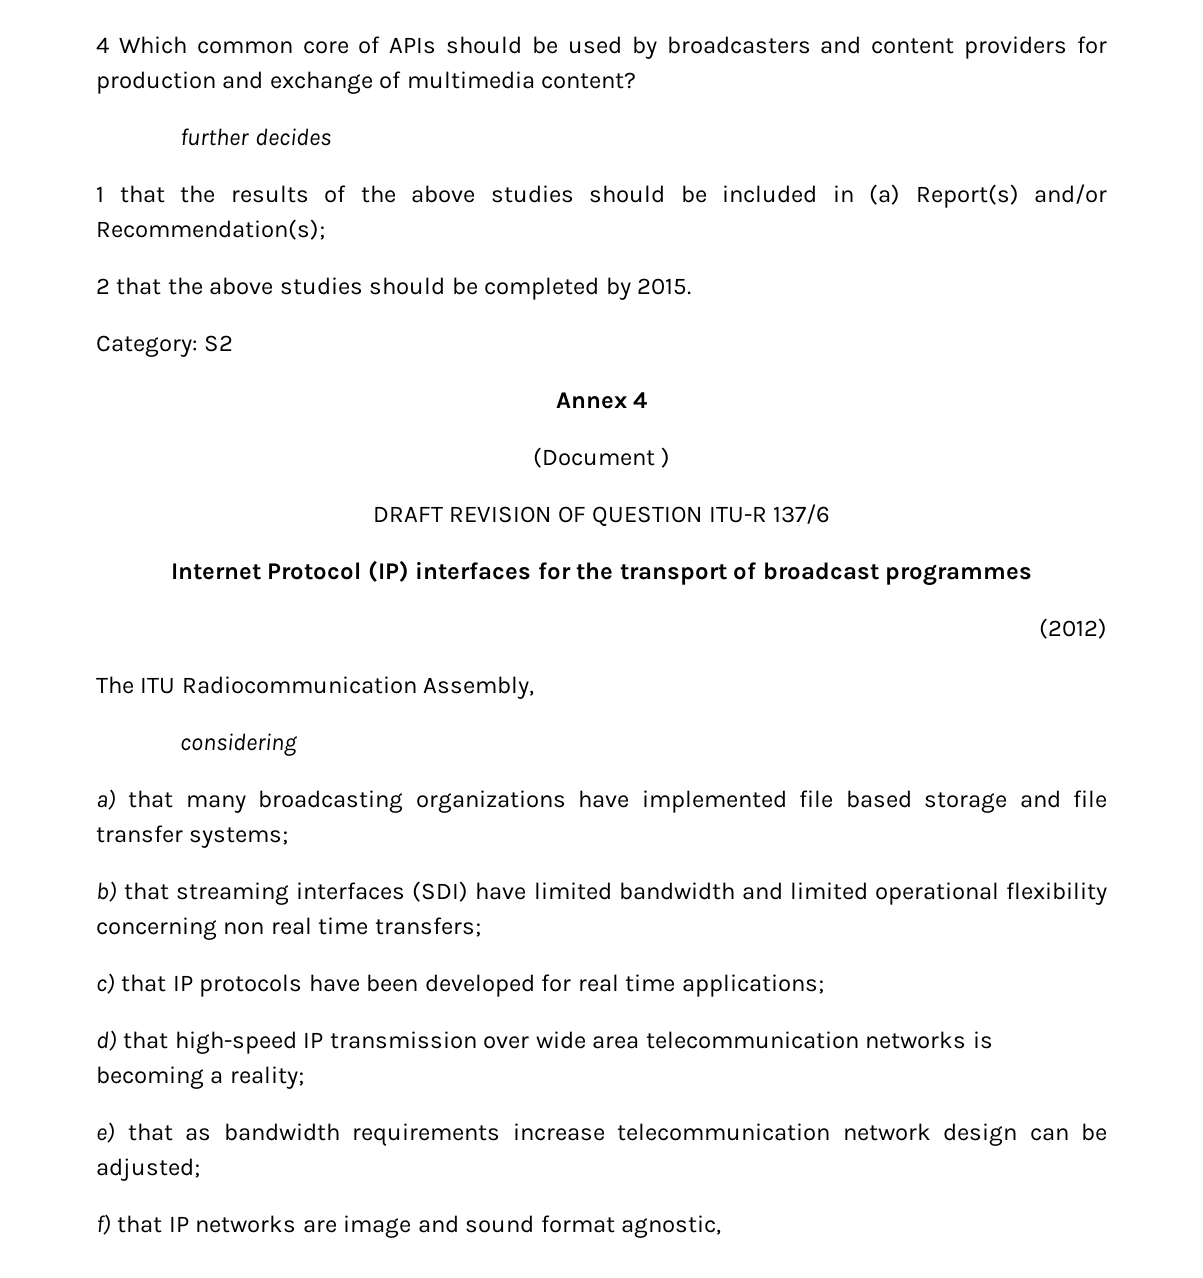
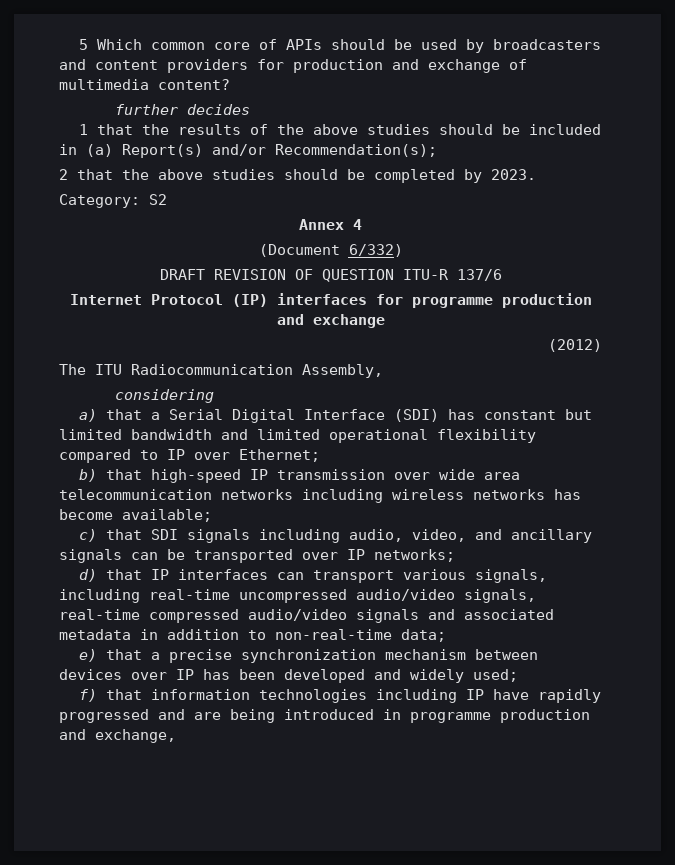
- 4 Which common core of APIs should be used by broadcasters and content providers for production and exchange of multimedia content?
+ 5 Which common core of APIs should be used by broadcasters and content providers for production and exchange of multimedia content?
- 2 that the above studies should be completed by 2015.
+ 2 that the above studies should be completed by 2023.
- (Document )
+ (Document 6/332)
- Internet Protocol (IP) interfaces for the transport of broadcast programmes
+ Internet Protocol (IP) interfaces for programme production and exchange
- a) that many broadcasting organizations have implemented file based storage and file transfer systems;
- b) that streaming interfaces (SDI) have limited bandwidth and limited operational flexibility concerning non real time transfers;
- c) that IP protocols have been developed for real time applications;
- d) that high-speed IP transmission over wide area telecommunication networks is becoming a reality;
- e) that as bandwidth requirements increase telecommunication network design can be adjusted;
- f) that IP networks are image and sound format agnostic,
+ a) that a Serial Digital Interface (SDI) has constant but limited bandwidth and limited operational flexibility compared to IP over Ethernet;
+ b) that high-speed IP transmission over wide area telecommunication networks including wireless networks has become available;
+ c) that SDI signals including audio, video, and ancillary signals can be transported over IP networks;
+ d) that IP interfaces can transport various signals, including real-time uncompressed audio/video signals, real-time compressed audio/video signals and associated metadata in addition to non-real-time data;
+ e) that a precise synchronization mechanism between devices over IP has been developed and widely used;
+ f) that information technologies including IP have rapidly progressed and are being introduced in programme production and exchange,

